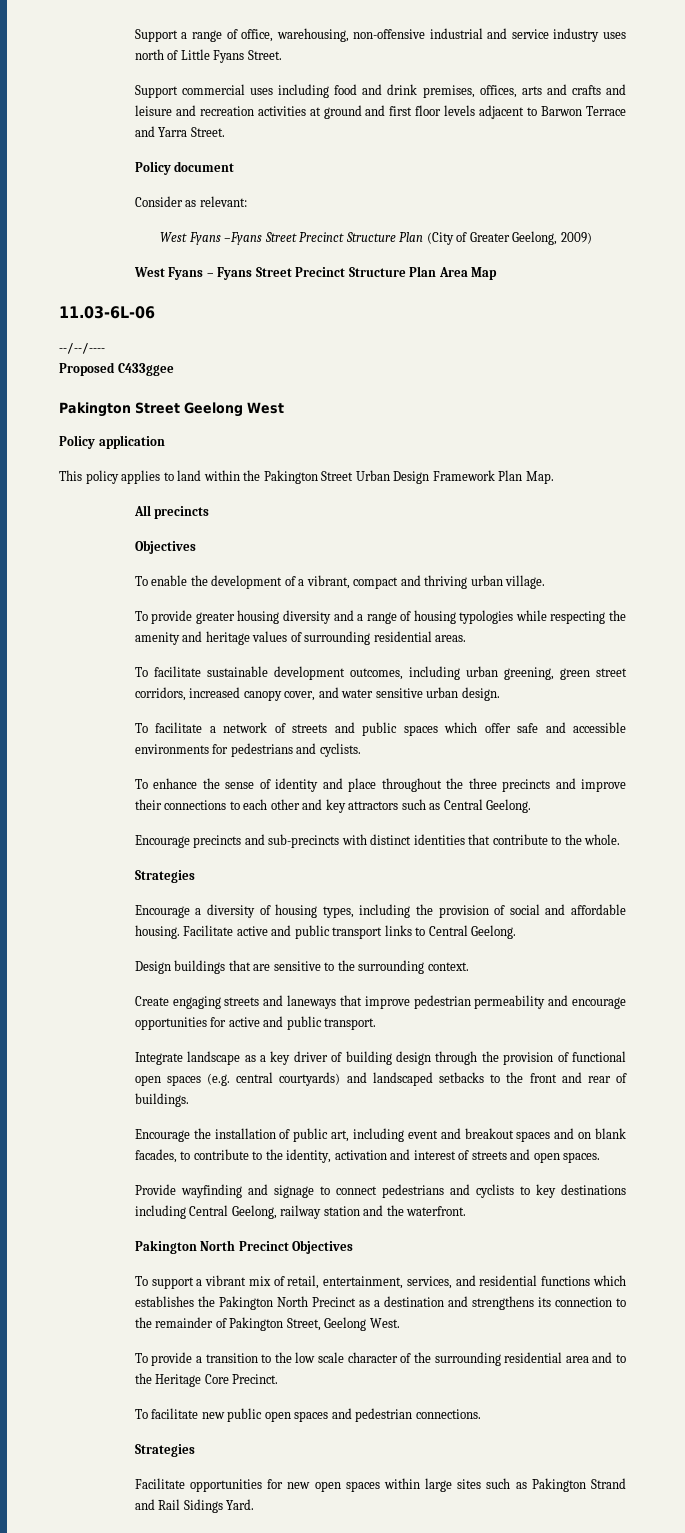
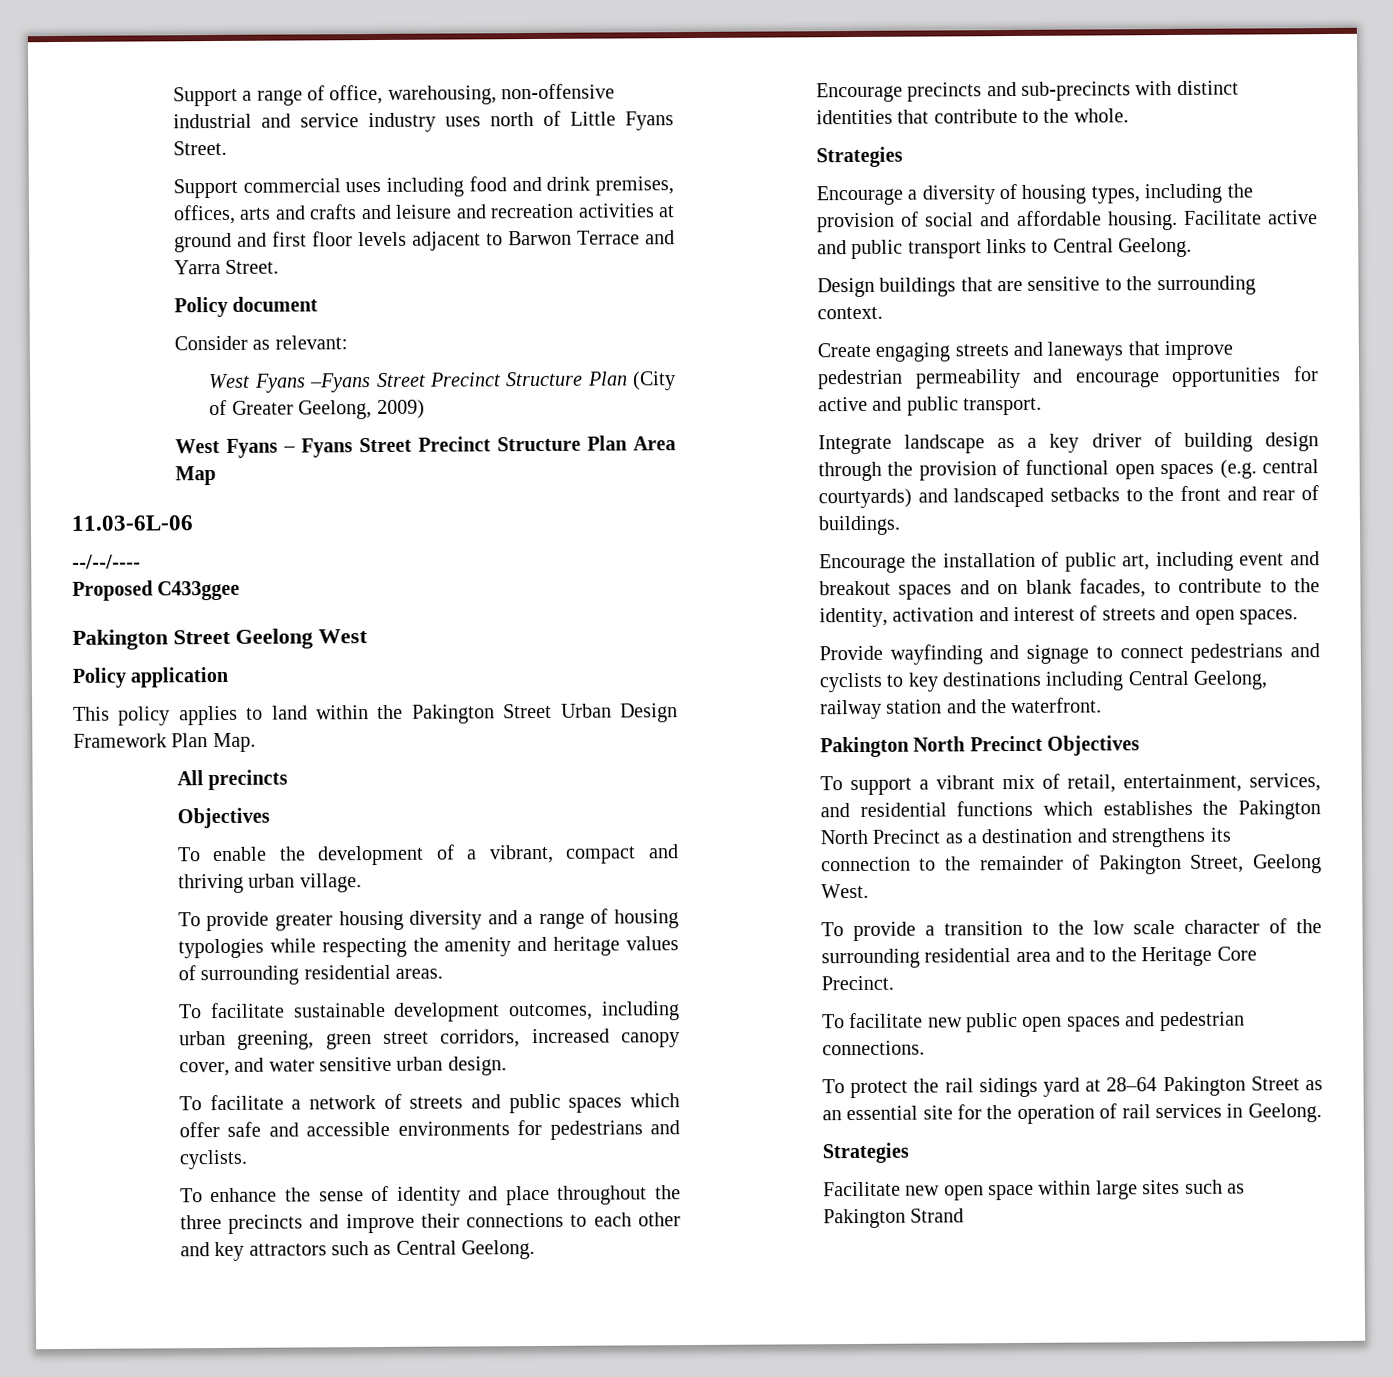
+ To protect the rail sidings yard at 28–64 Pakington Street as an essential site for the operation of rail services in Geelong.
- Facilitate opportunities for new open spaces within large sites such as Pakington Strand and Rail Sidings Yard.
+ Facilitate new open space within large sites such as Pakington Strand

